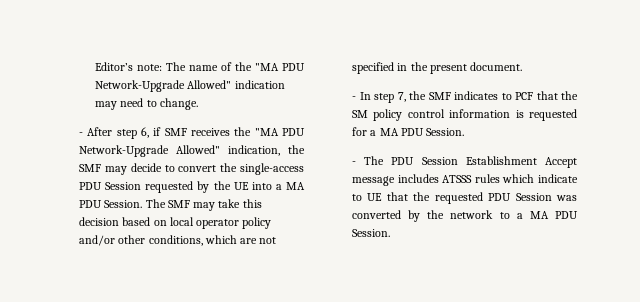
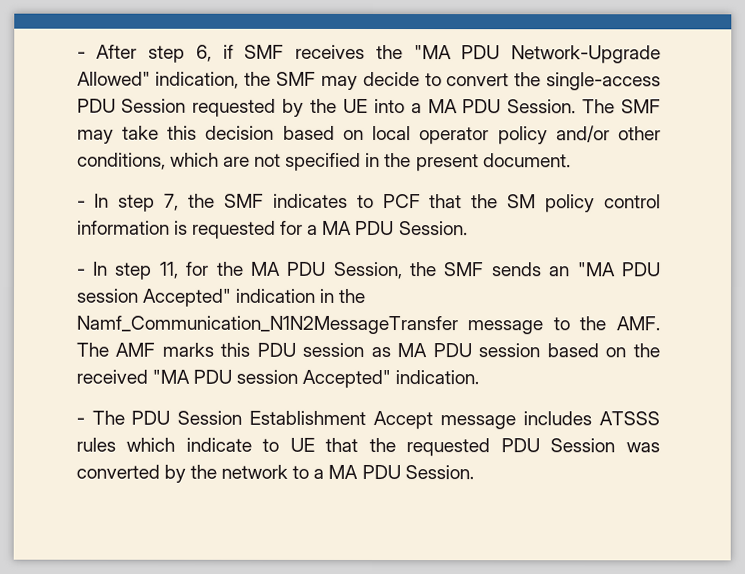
- Editor’s note: The name of the "MA PDU Network-Upgrade Allowed" indication may need to change.
+ - In step 11, for the MA PDU Session, the SMF sends an "MA PDU session Accepted" indication in the Namf_Communication_N1N2MessageTransfer message to the AMF. The AMF marks this PDU session as MA PDU session based on the received "MA PDU session Accepted" indication.

